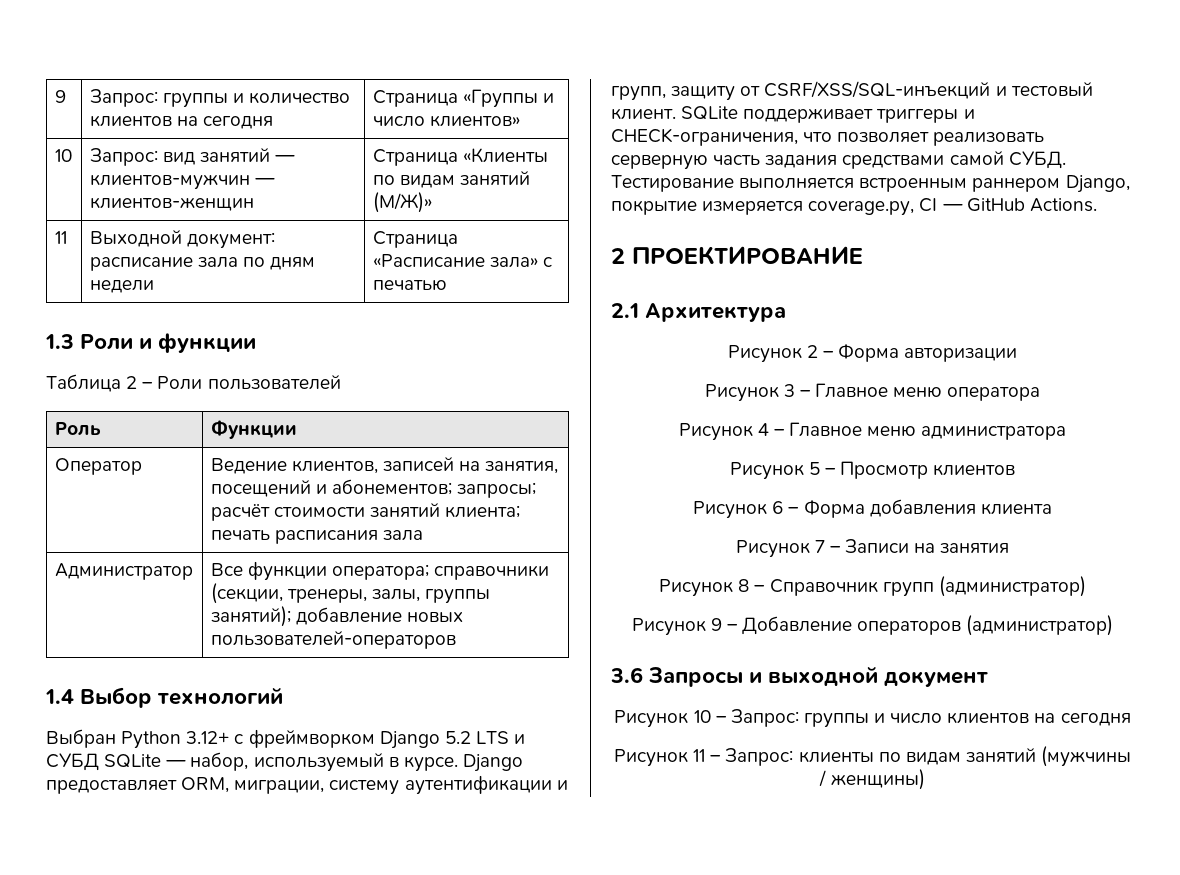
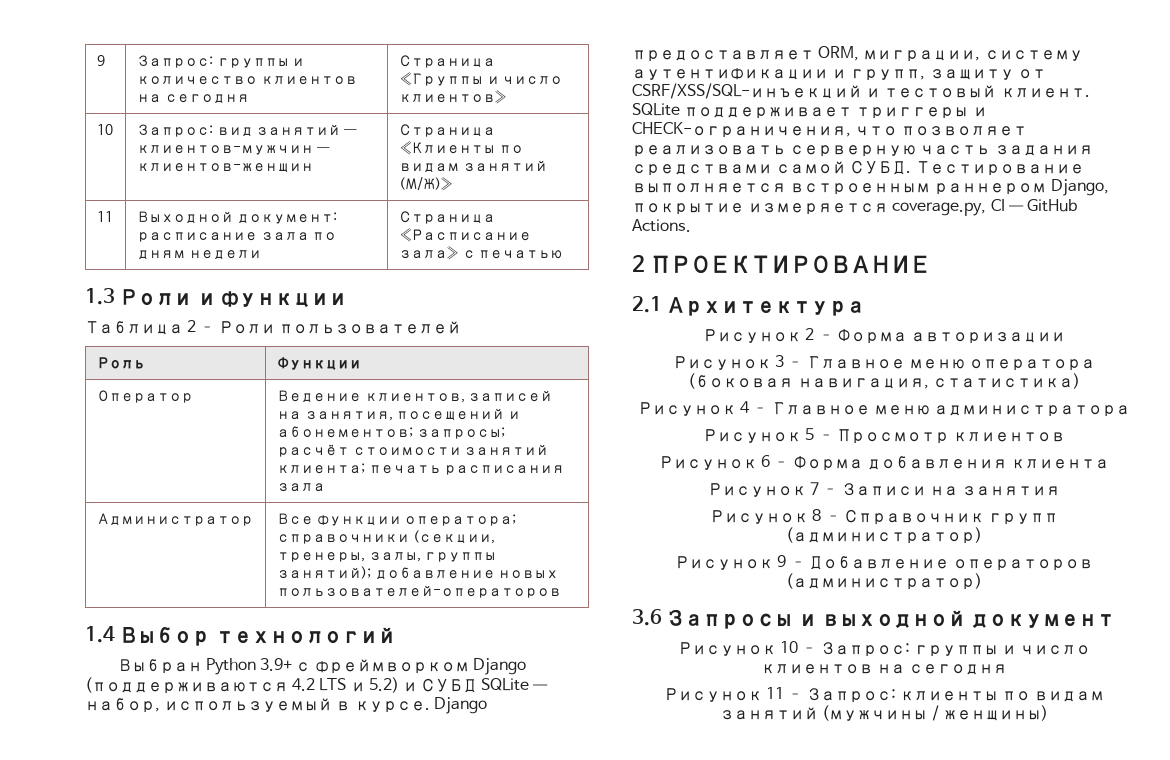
- Выбран Python 3.12+ с фреймворком Django 5.2 LTS и СУБД SQLite — набор, используемый в курсе.
+ Выбран Python 3.9+ с фреймворком Django (поддерживаются 4.2 LTS и 5.2) и СУБД SQLite — набор, используемый в курсе.
- Рисунок 3 – Главное меню оператора
+ Рисунок 3 – Главное меню оператора (боковая навигация, статистика)

